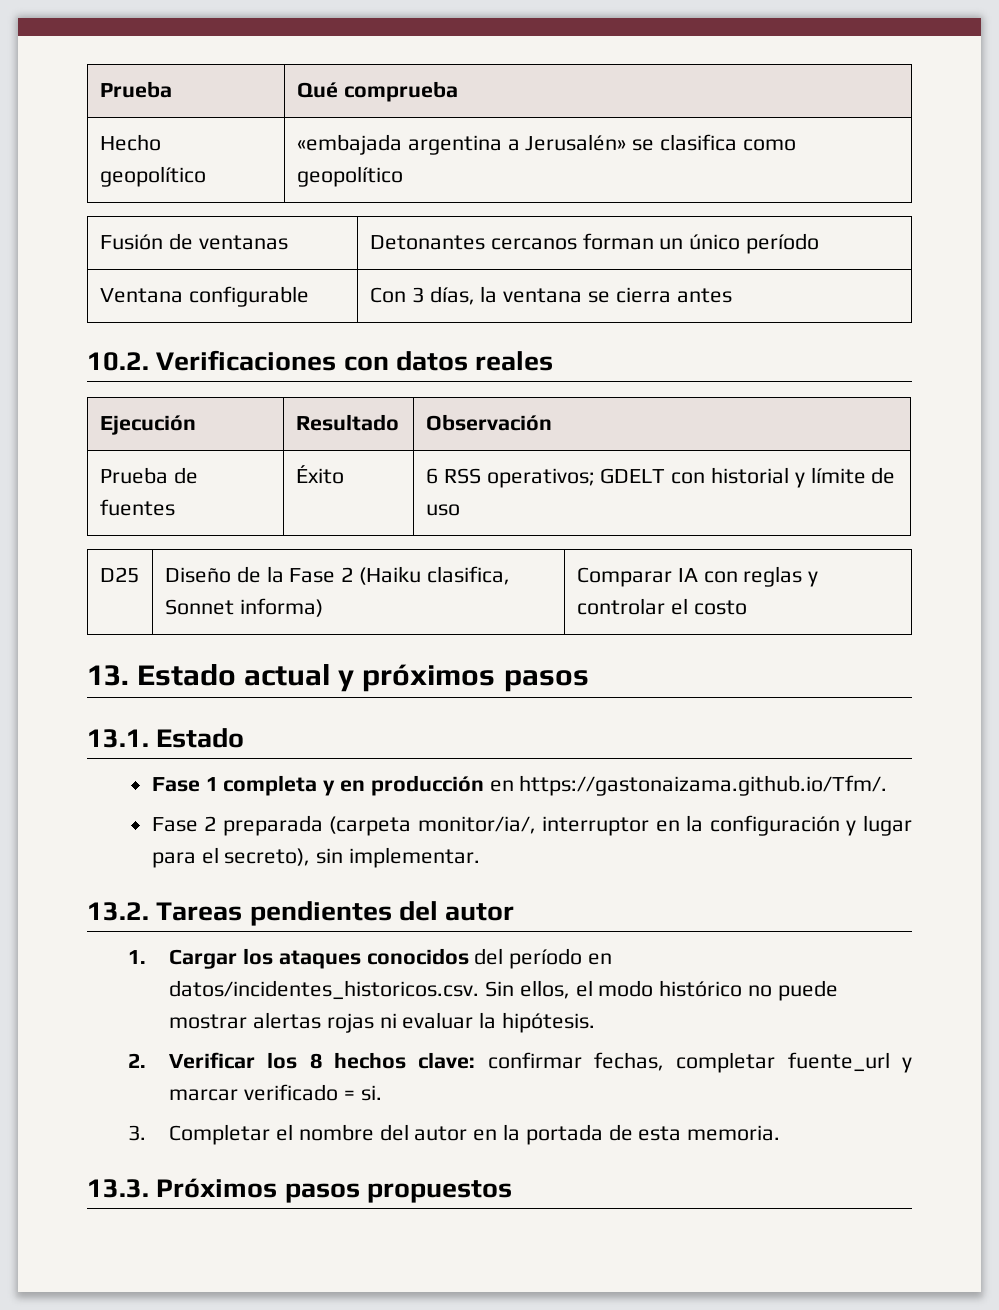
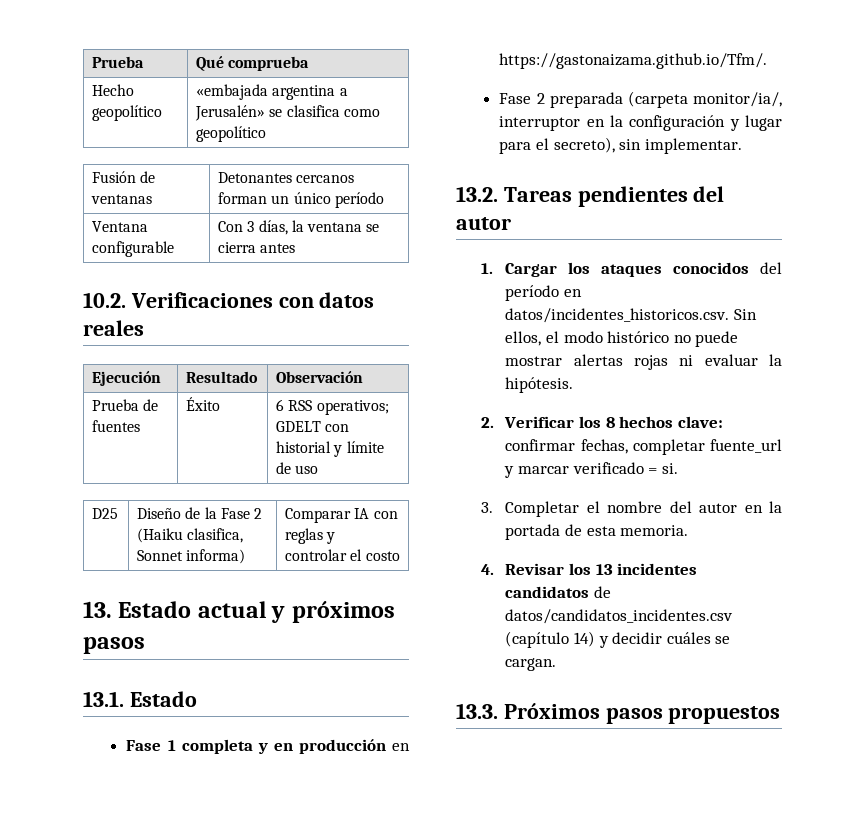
+ 4. Revisar los 13 incidentes candidatos de datos/candidatos_incidentes.csv (capítulo 14) y decidir cuáles se cargan.

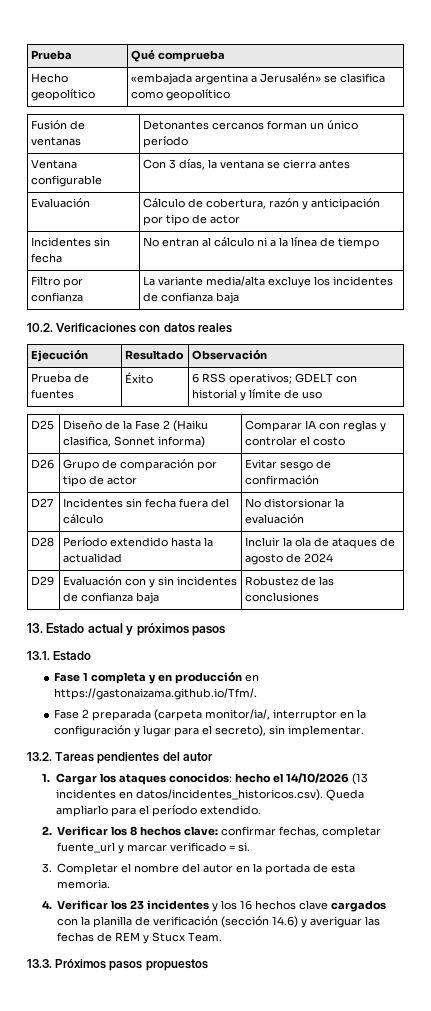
+ Evaluación | Cálculo de cobertura, razón y anticipación por tipo de actor
+ Incidentes sin fecha | No entran al cálculo ni a la línea de tiempo
+ Filtro por confianza | La variante media/alta excluye los incidentes de confianza baja
+ D26 | Grupo de comparación por tipo de actor | Evitar sesgo de confirmación
+ D27 | Incidentes sin fecha fuera del cálculo | No distorsionar la evaluación
+ D28 | Período extendido hasta la actualidad | Incluir la ola de ataques de agosto de 2024
+ D29 | Evaluación con y sin incidentes de confianza baja | Robustez de las conclusiones
- 1. Cargar los ataques conocidos del período en datos/incidentes_historicos.csv. Sin ellos, el modo histórico no puede mostrar alertas rojas ni evaluar la hipótesis.
+ 1. Cargar los ataques conocidos: hecho el 14/10/2026 (13 incidentes en datos/incidentes_historicos.csv). Queda ampliarlo para el período extendido.
- 4. Revisar los 13 incidentes candidatos de datos/candidatos_incidentes.csv (capítulo 14) y decidir cuáles se cargan.
+ 4. Verificar los 23 incidentes y los 16 hechos clave cargados con la planilla de verificación (sección 14.6) y averiguar las fechas de REM y Stucx Team.

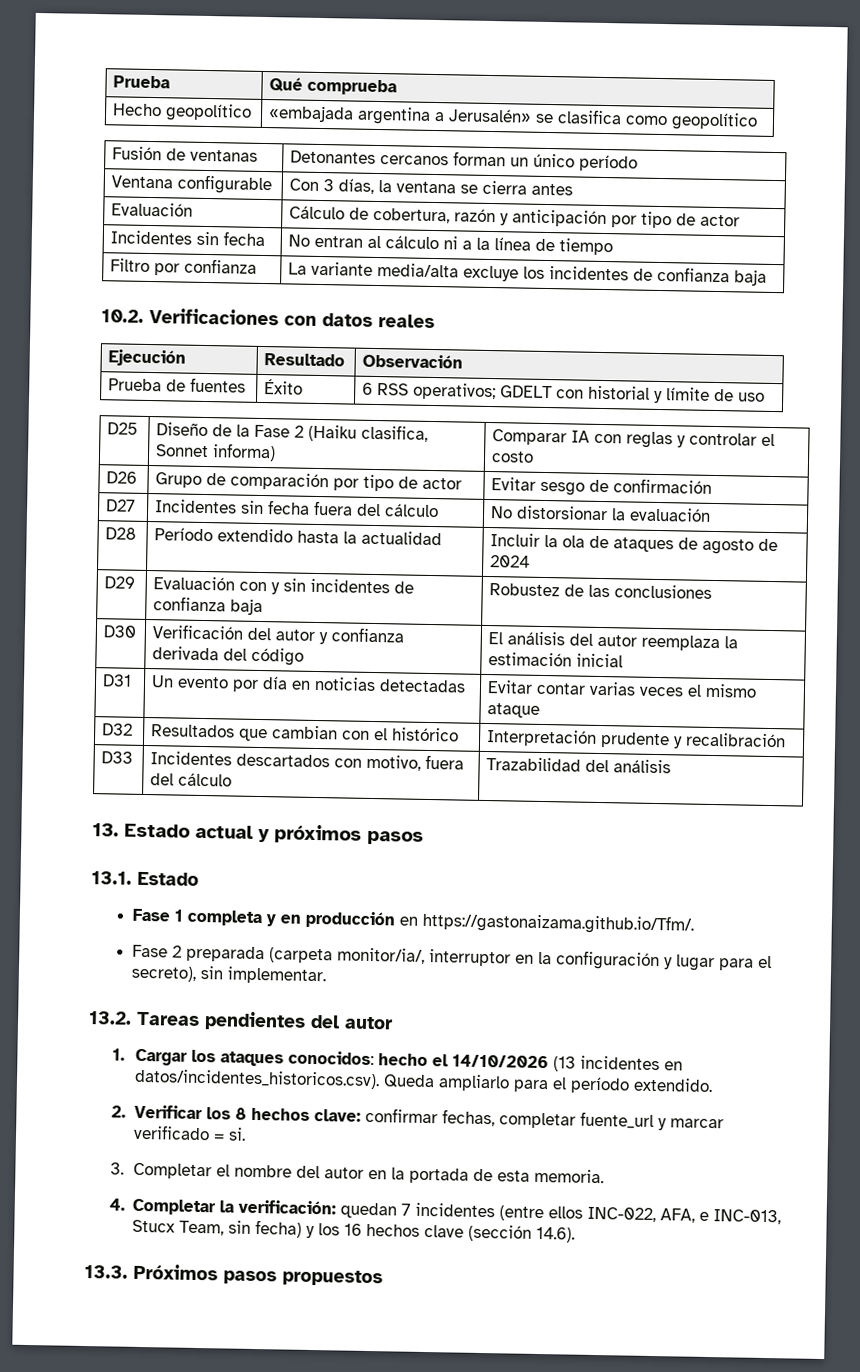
+ D30 | Verificación del autor y confianza derivada del código | El análisis del autor reemplaza la estimación inicial
+ D31 | Un evento por día en noticias detectadas | Evitar contar varias veces el mismo ataque
+ D32 | Resultados que cambian con el histórico | Interpretación prudente y recalibración
+ D33 | Incidentes descartados con motivo, fuera del cálculo | Trazabilidad del análisis
- 4. Verificar los 23 incidentes y los 16 hechos clave cargados con la planilla de verificación (sección 14.6) y averiguar las fechas de REM y Stucx Team.
+ 4. Completar la verificación: quedan 7 incidentes (entre ellos INC-022, AFA, e INC-013, Stucx Team, sin fecha) y los 16 hechos clave (sección 14.6).

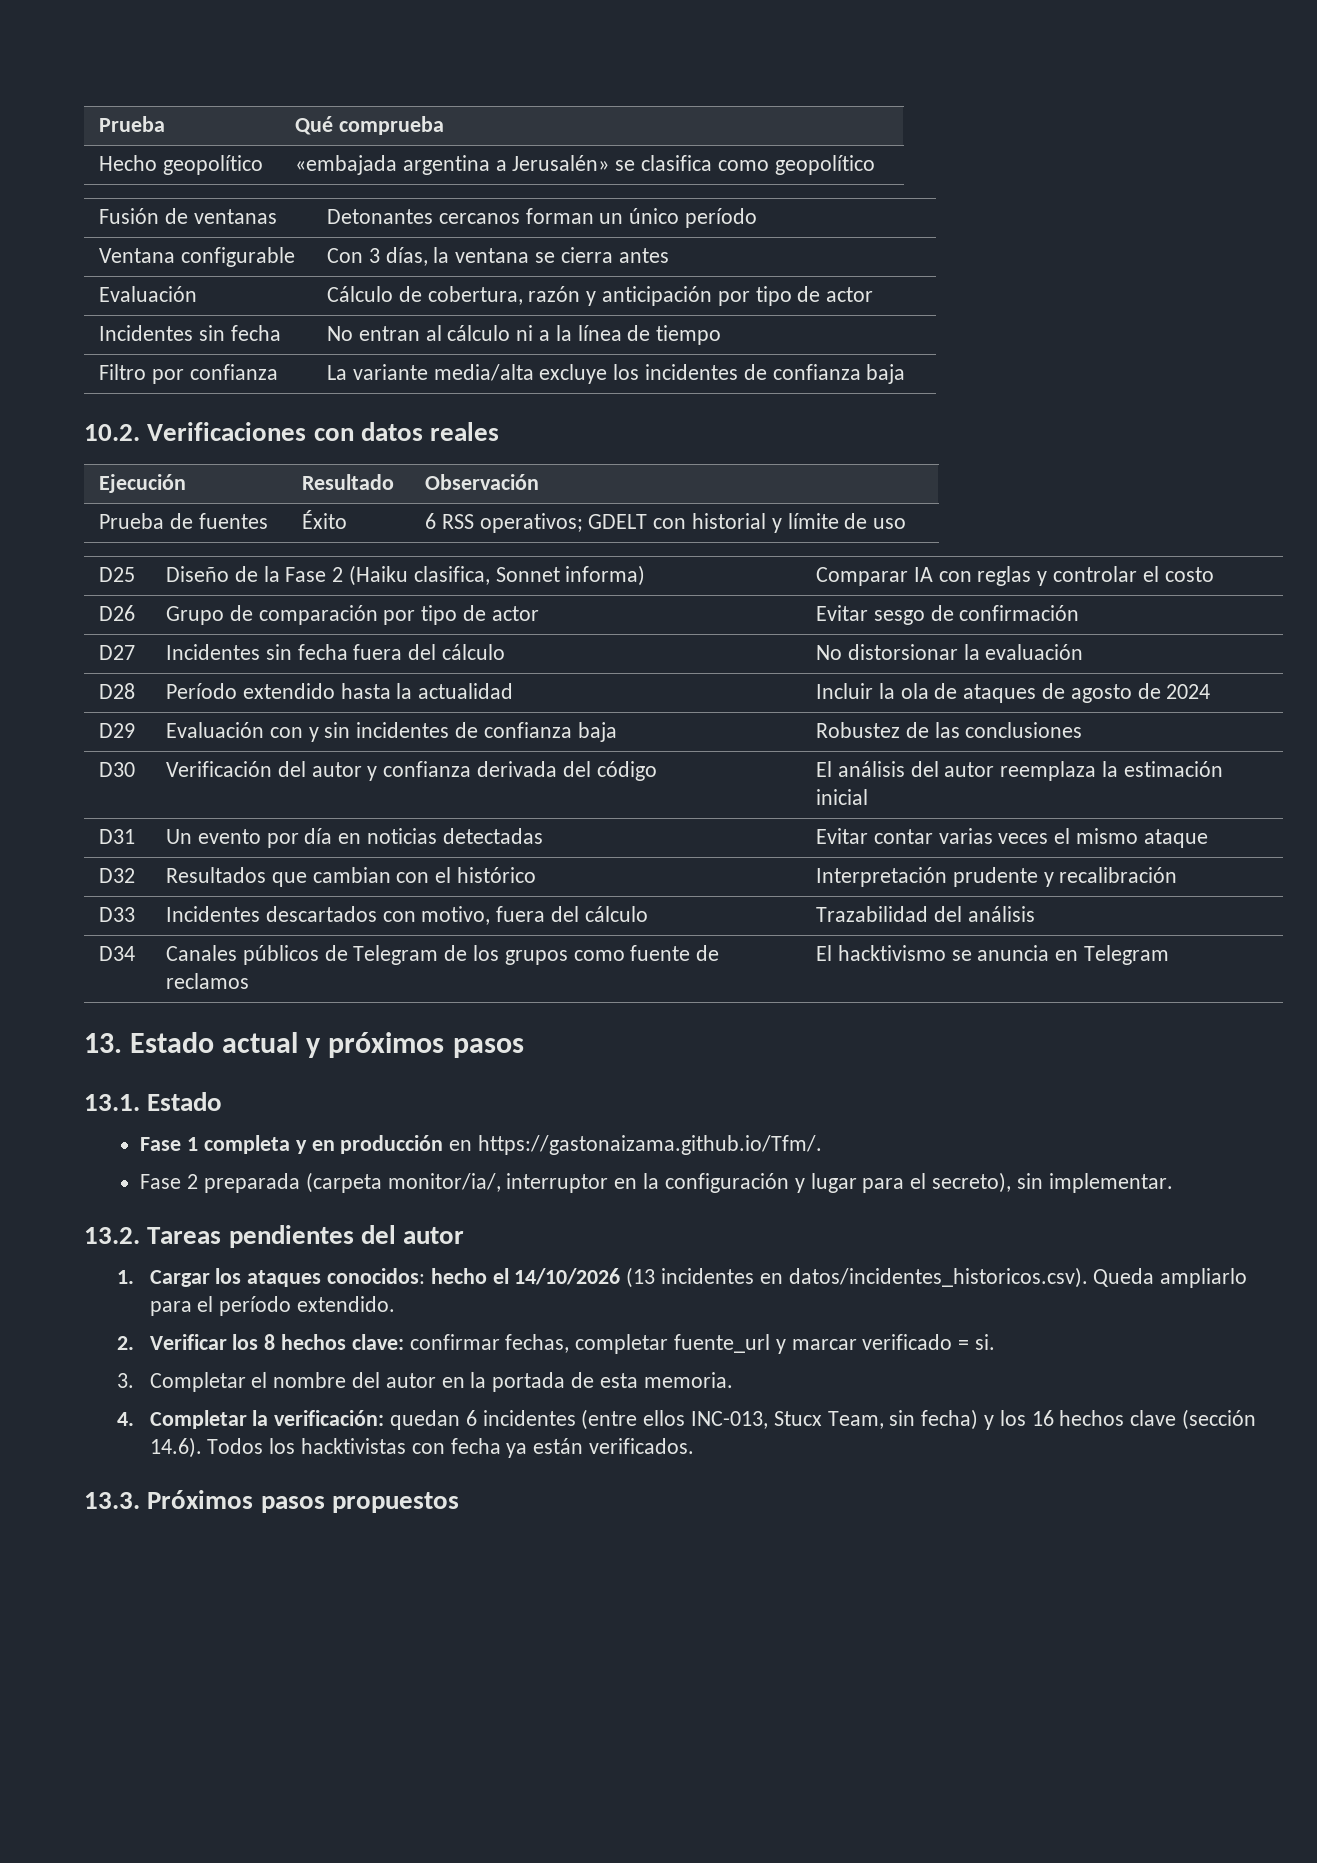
+ D34 | Canales públicos de Telegram de los grupos como fuente de reclamos | El hacktivismo se anuncia en Telegram
- 4. Completar la verificación: quedan 7 incidentes (entre ellos INC-022, AFA, e INC-013, Stucx Team, sin fecha) y los 16 hechos clave (sección 14.6).
+ 4. Completar la verificación: quedan 6 incidentes (entre ellos INC-013, Stucx Team, sin fecha) y los 16 hechos clave (sección 14.6). Todos los hacktivistas con fecha ya están verificados.

